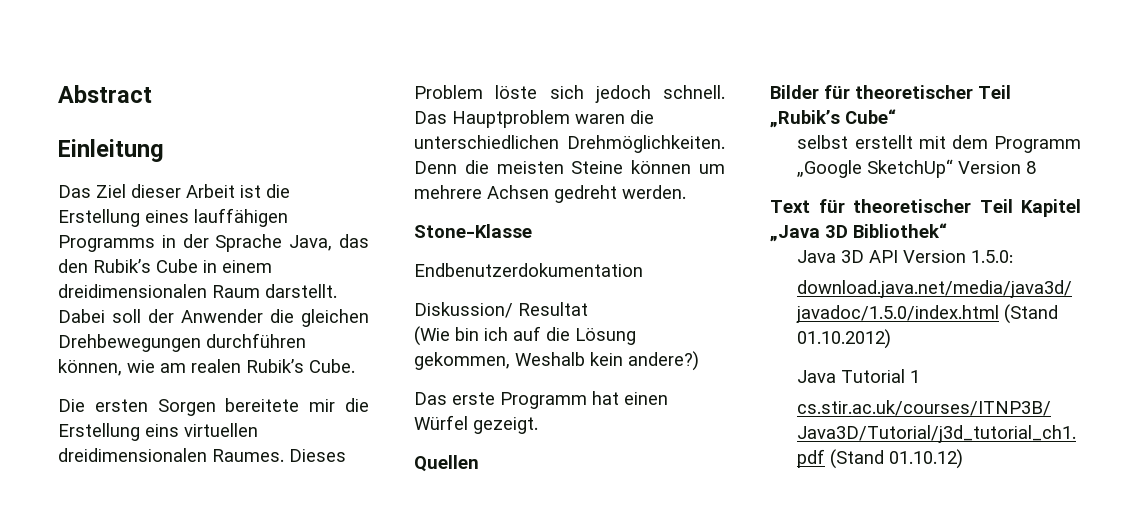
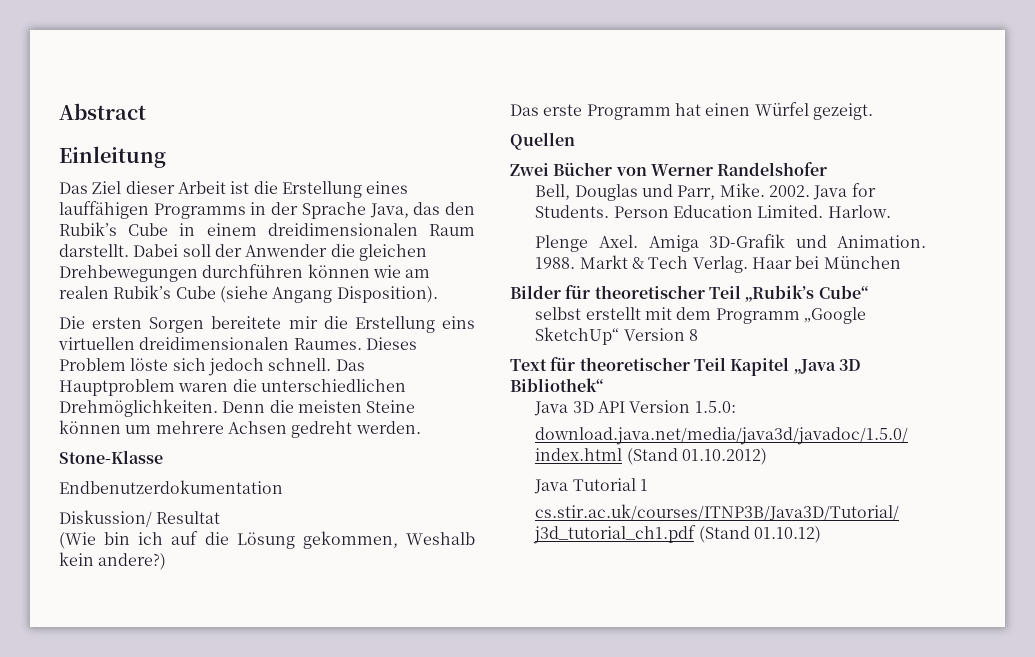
- Dabei soll der Anwender die gleichen Drehbewegungen durchführen können, wie am realen Rubik’s Cube.
+ Dabei soll der Anwender die gleichen Drehbewegungen durchführen können wie am realen Rubik’s Cube (siehe Angang Disposition).
+ Zwei Bücher von Werner Randelshofer
+ Bell, Douglas und Parr, Mike. 2002. Java for Students. Person Education Limited. Harlow.
+ Plenge Axel. Amiga 3D-Grafik und Animation. 1988. Markt & Tech Verlag. Haar bei München

